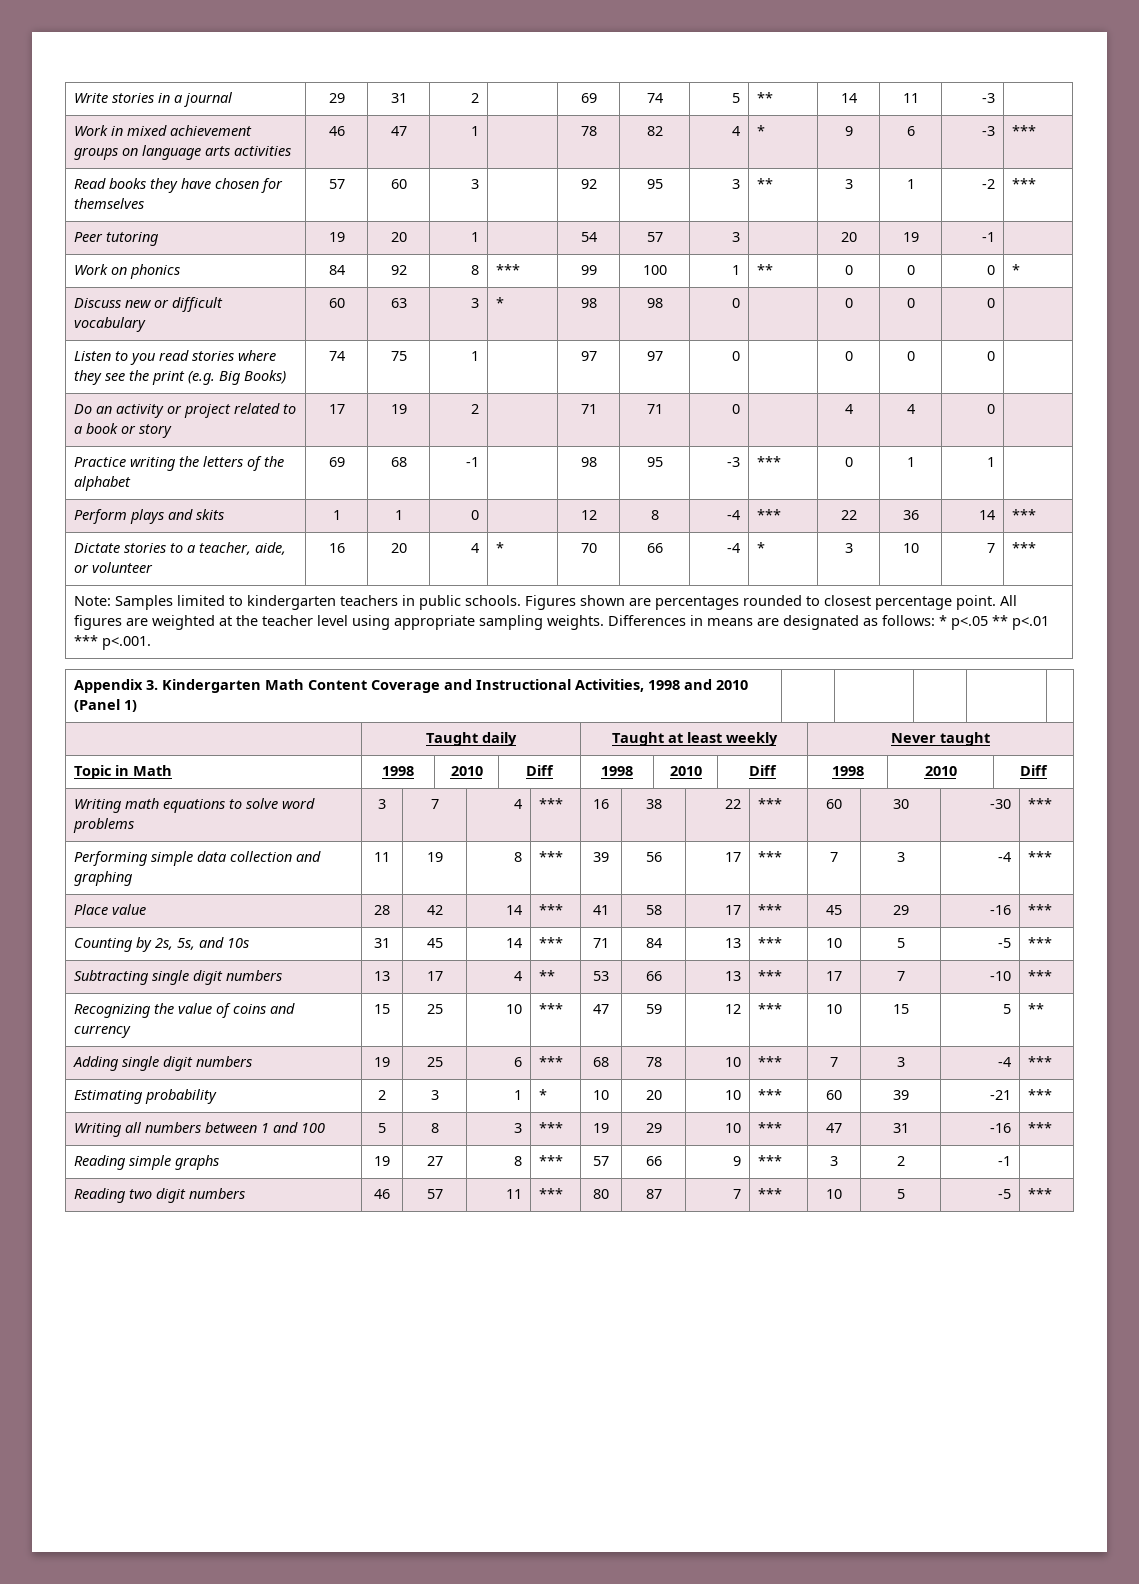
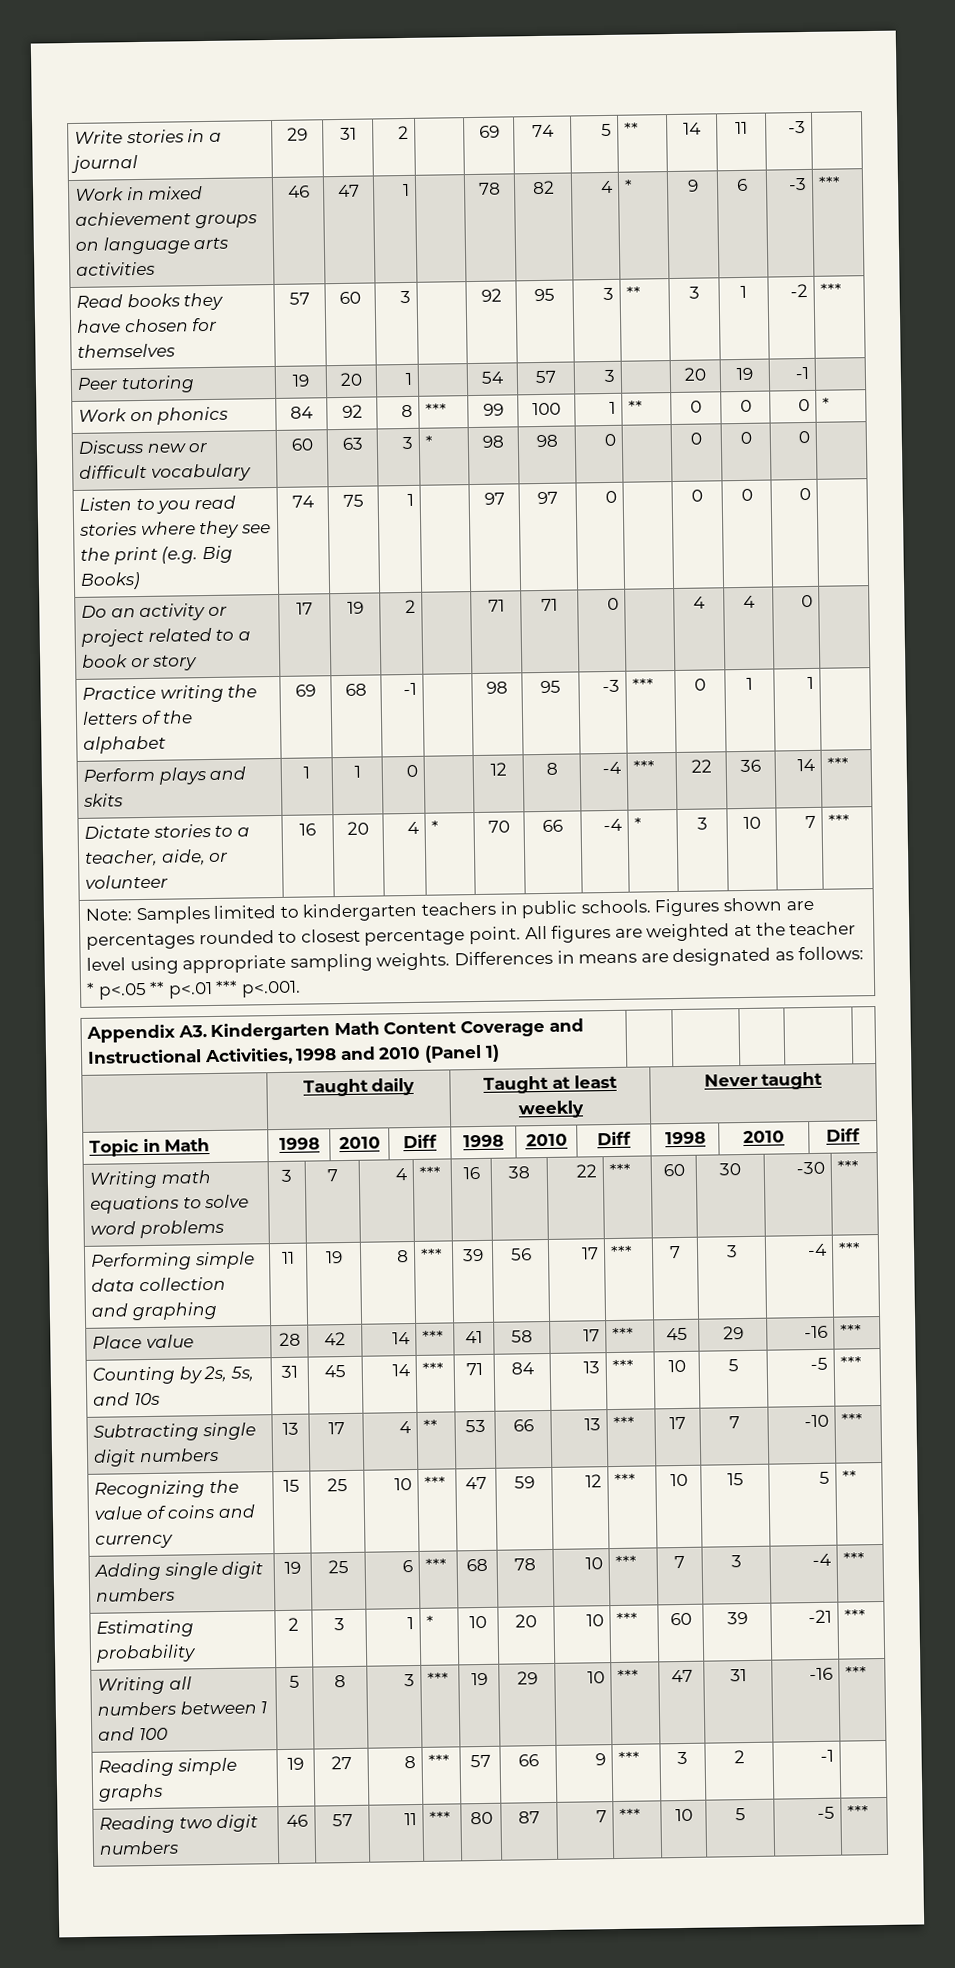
- Appendix 3. Kindergarten Math Content Coverage and Instructional Activities, 1998 and 2010 (Panel 1) | | | | |
+ Appendix A3. Kindergarten Math Content Coverage and Instructional Activities, 1998 and 2010 (Panel 1) | | | | |

